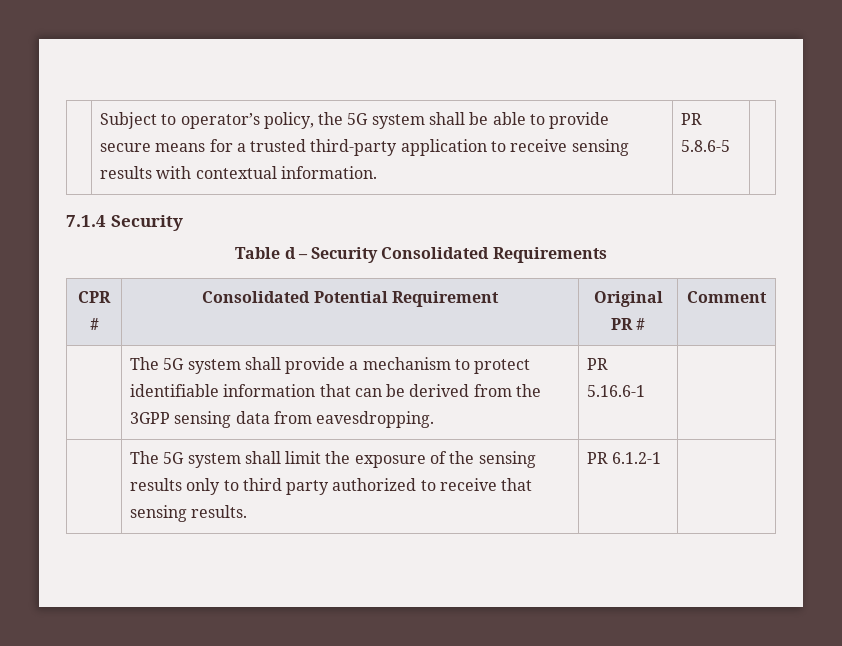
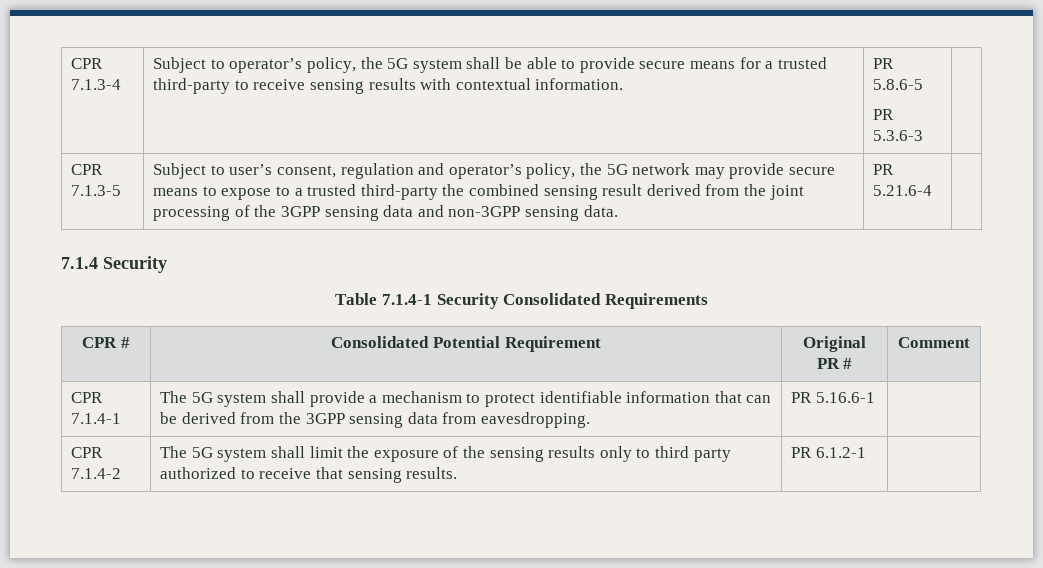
- | Subject to operator’s policy, the 5G system shall be able to provide secure means for a trusted third-party application to receive sensing results with contextual information. | PR 5.8.6-5 |
+ CPR 7.1.3-4 | Subject to operator’s policy, the 5G system shall be able to provide secure means for a trusted third-party to receive sensing results with contextual information. | PR 5.8.6-5
+ PR 5.3.6-3 |
+ CPR 7.1.3-5 | Subject to user’s consent, regulation and operator’s policy, the 5G network may provide secure means to expose to a trusted third-party the combined sensing result derived from the joint processing of the 3GPP sensing data and non-3GPP sensing data. | PR 5.21.6-4
- Table d – Security Consolidated Requirements
+ Table 7.1.4-1 Security Consolidated Requirements
- | The 5G system shall provide a mechanism to protect identifiable information that can be derived from the 3GPP sensing data from eavesdropping. | PR 5.16.6-1 |
+ CPR 7.1.4-1 | The 5G system shall provide a mechanism to protect identifiable information that can be derived from the 3GPP sensing data from eavesdropping. | PR 5.16.6-1 |
- | The 5G system shall limit the exposure of the sensing results only to third party authorized to receive that sensing results. | PR 6.1.2-1 |
+ CPR 7.1.4-2 | The 5G system shall limit the exposure of the sensing results only to third party authorized to receive that sensing results. | PR 6.1.2-1 |

